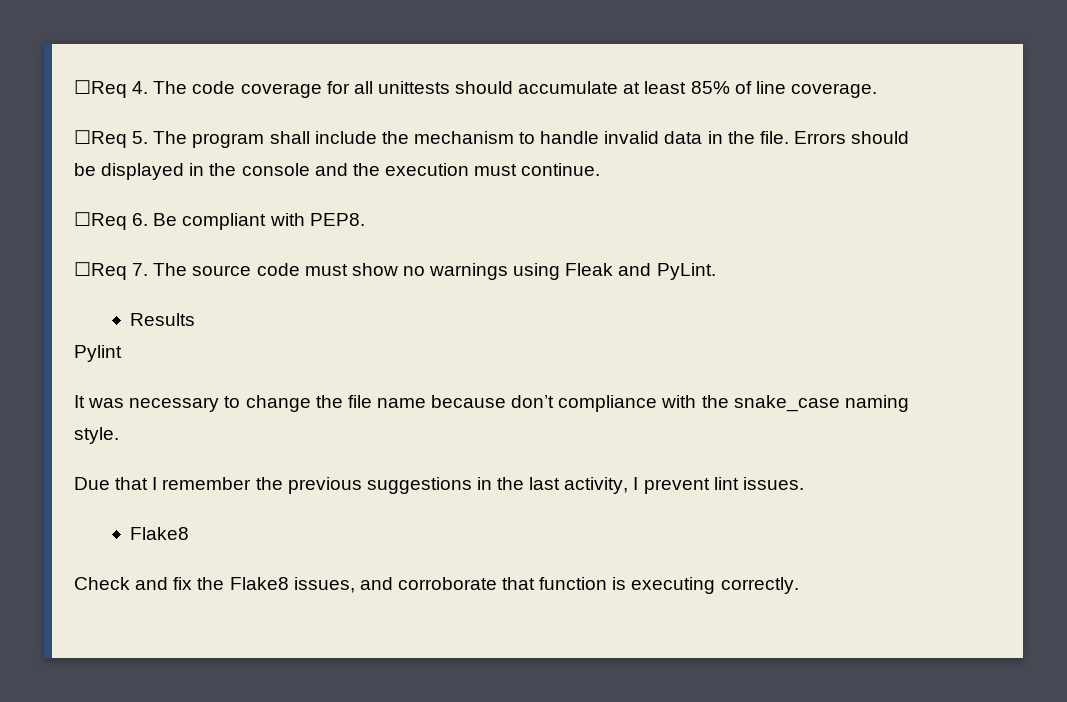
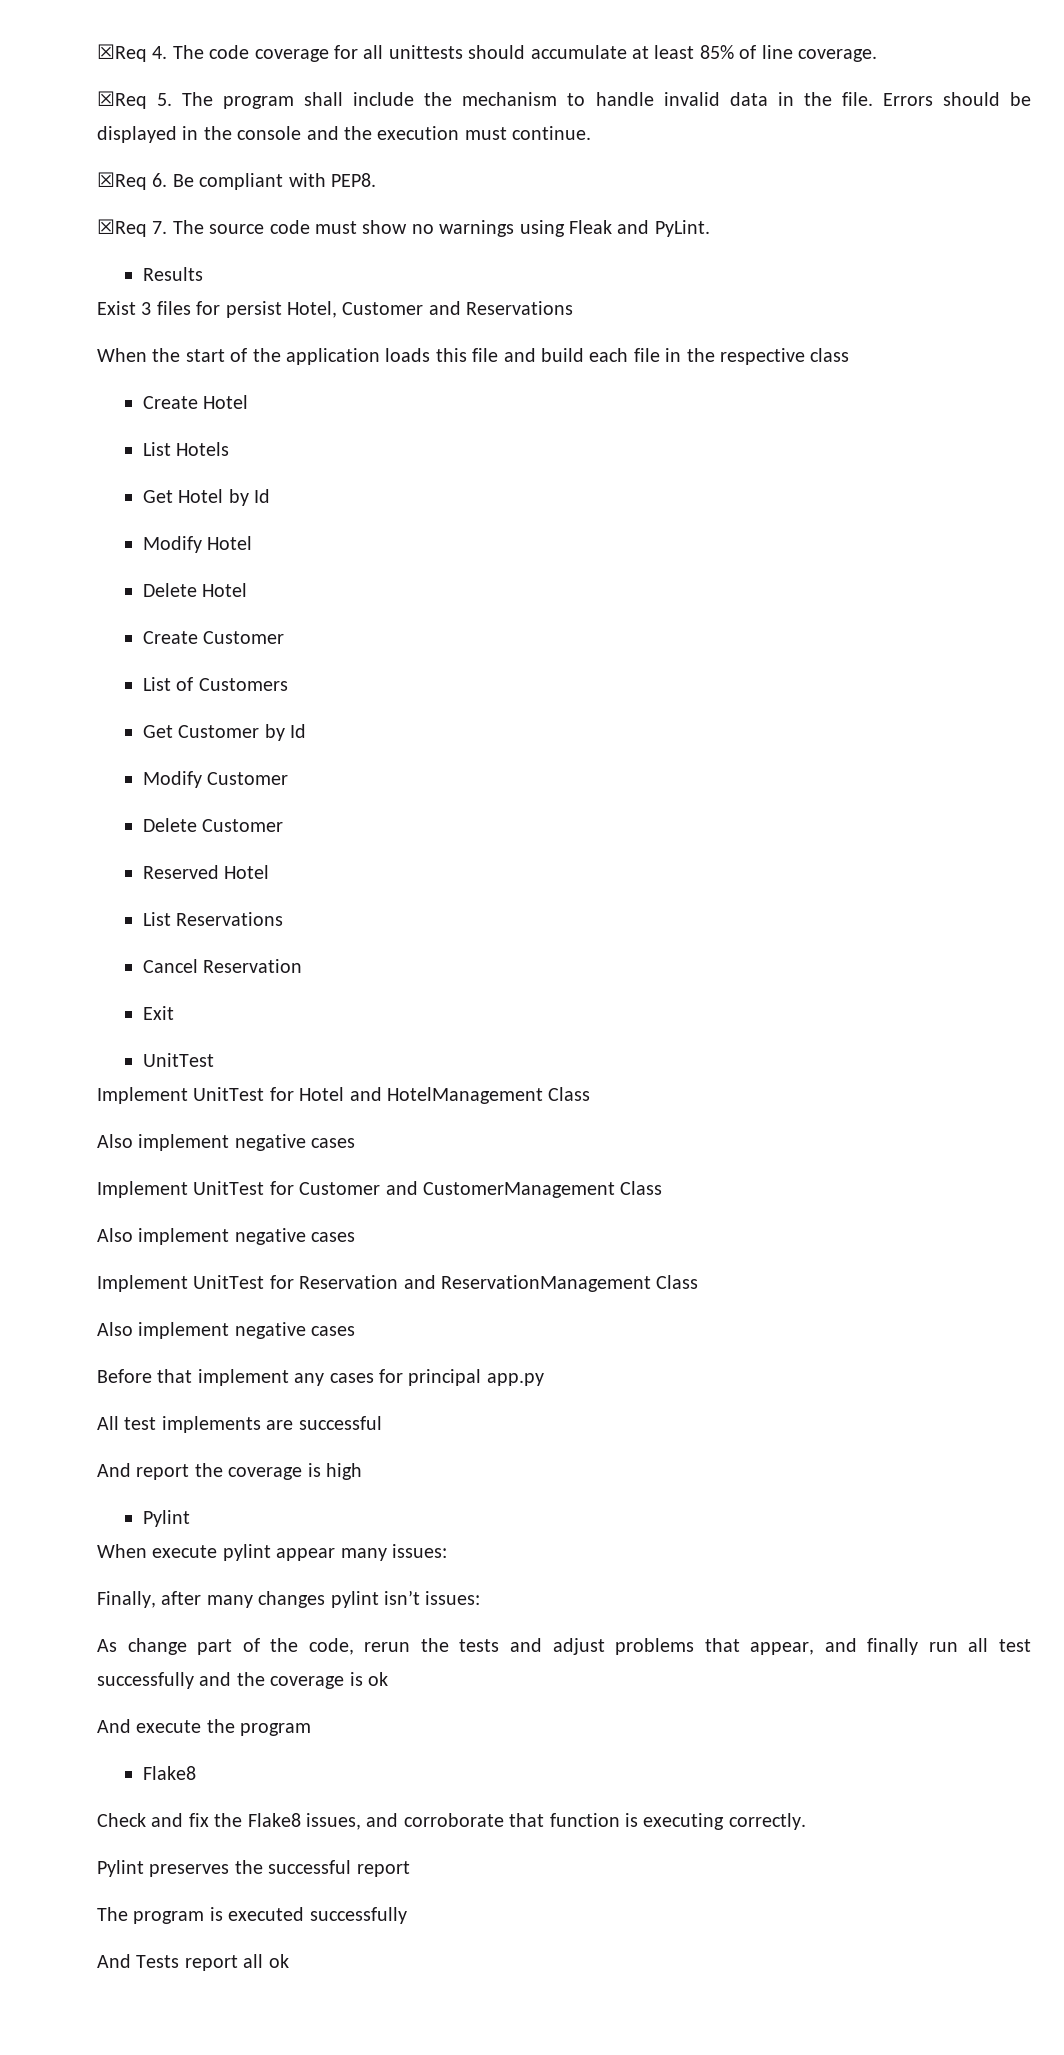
- ☐Req 4. The code coverage for all unittests should accumulate at least 85% of line coverage.
+ ☒Req 4. The code coverage for all unittests should accumulate at least 85% of line coverage.
- ☐Req 5. The program shall include the mechanism to handle invalid data in the file.
+ ☒Req 5. The program shall include the mechanism to handle invalid data in the file.
- ☐Req 6. Be compliant with PEP8.
+ ☒Req 6. Be compliant with PEP8.
- ☐Req 7. The source code must show no warnings using Fleak and PyLint.
+ ☒Req 7. The source code must show no warnings using Fleak and PyLint.
+ Exist 3 files for persist Hotel, Customer and Reservations
+ When the start of the application loads this file and build each file in the respective class
+ Create Hotel
+ List Hotels
+ Get Hotel by Id
+ Modify Hotel
+ Delete Hotel
+ Create Customer
+ List of Customers
+ Get Customer by Id
+ Modify Customer
+ Delete Customer
+ Reserved Hotel
+ List Reservations
+ Cancel Reservation
+ Exit
+ UnitTest
+ Implement UnitTest for Hotel and HotelManagement Class
+ Also implement negative cases
+ Implement UnitTest for Customer and CustomerManagement Class
+ Also implement negative cases
+ Implement UnitTest for Reservation and ReservationManagement Class
+ Also implement negative cases
+ Before that implement any cases for principal app.py
+ All test implements are successful
+ And report the coverage is high
  Pylint
- It was necessary to change the file name because don’t compliance with the snake_case naming style.
- Due that I remember the previous suggestions in the last activity, I prevent lint issues.
+ When execute pylint appear many issues:
+ Finally, after many changes pylint isn’t issues:
+ As change part of the code, rerun the tests and adjust problems that appear, and finally run all test successfully and the coverage is ok
+ And execute the program
+ Pylint preserves the successful report
+ The program is executed successfully
+ And Tests report all ok

